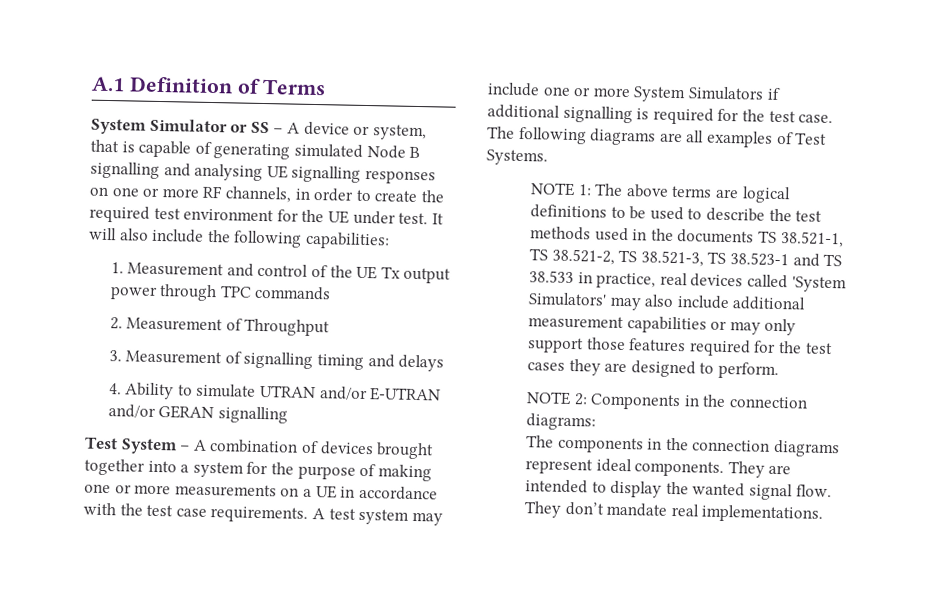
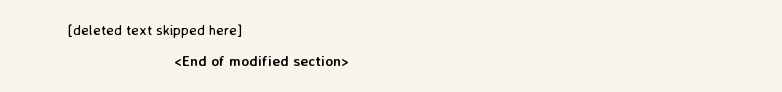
- A.1 Definition of Terms
- System Simulator or SS – A device or system, that is capable of generating simulated Node B signalling and analysing UE signalling responses on one or more RF channels, in order to create the required test environment for the UE under test. It will also include the following capabilities:
- 1. Measurement and control of the UE Tx output power through TPC commands
- 2. Measurement of Throughput
- 3. Measurement of signalling timing and delays
- 4. Ability to simulate UTRAN and/or E-UTRAN and/or GERAN signalling
- Test System – A combination of devices brought together into a system for the purpose of making one or more measurements on a UE in accordance with the test case requirements. A test system may include one or more System Simulators if additional signalling is required for the test case. The following diagrams are all examples of Test Systems.
- NOTE 1: The above terms are logical definitions to be used to describe the test methods used in the documents TS 38.521-1, TS 38.521-2, TS 38.521-3, TS 38.523-1 and TS 38.533 in practice, real devices called 'System Simulators' may also include additional measurement capabilities or may only support those features required for the test cases they are designed to perform.
- NOTE 2: Components in the connection diagrams:
- The components in the connection diagrams represent ideal components. They are intended to display the wanted signal flow. They don’t mandate real implementations.
+ [deleted text skipped here]
+ <End of modified section>

